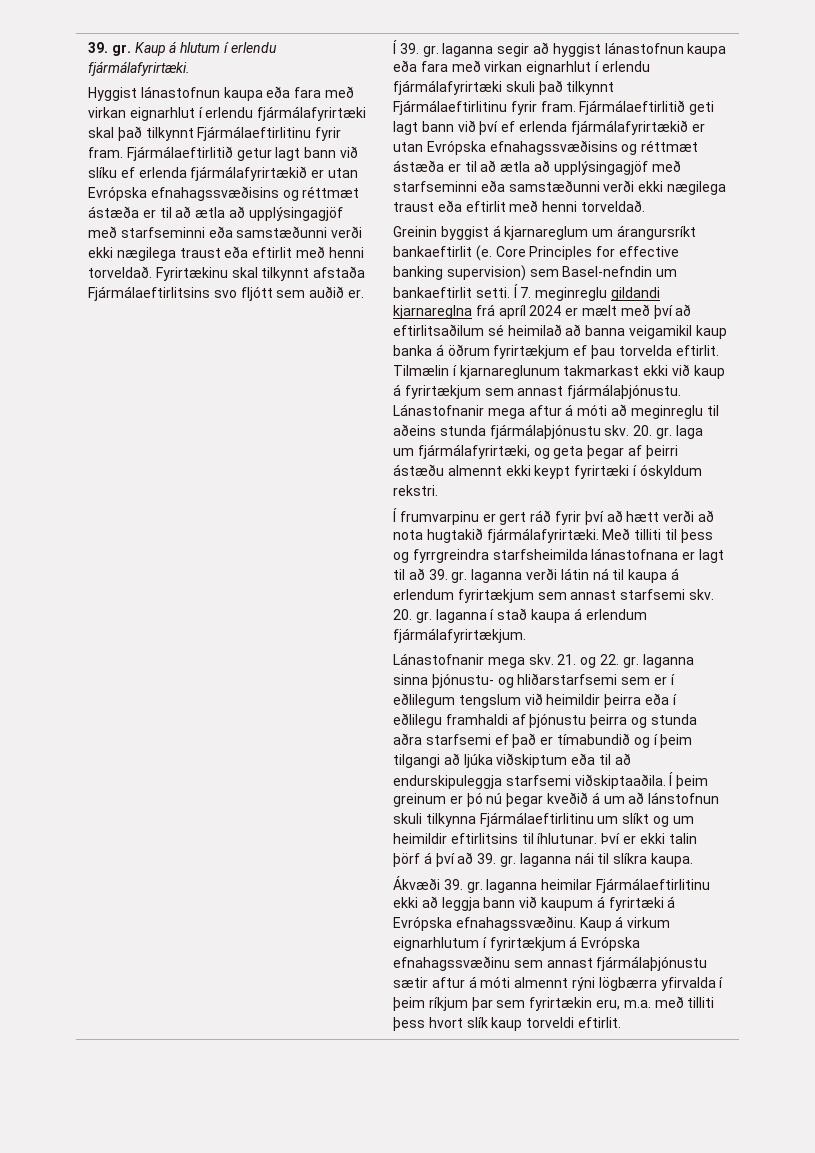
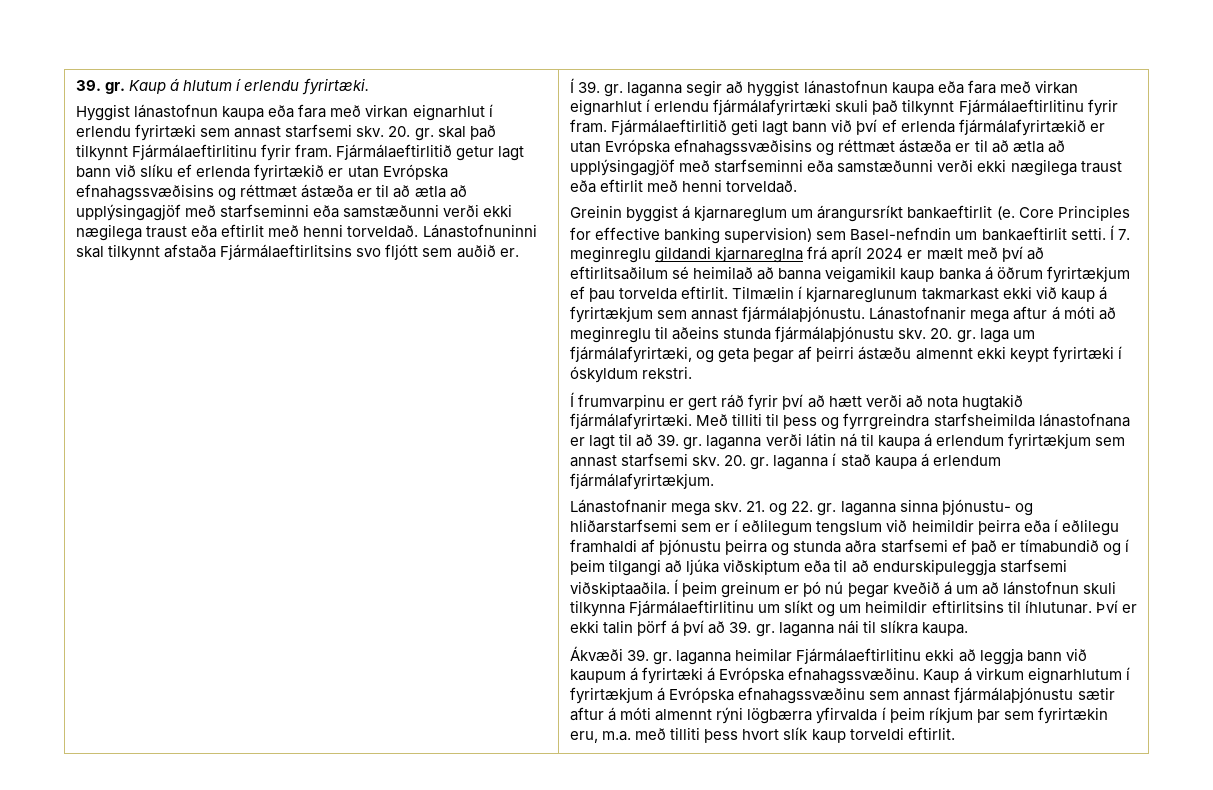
- Kaup á hlutum í erlendu fjármálafyrirtæki.
+ Kaup á hlutum í erlendu fyrirtæki.
- Hyggist lánastofnun kaupa eða fara með virkan eignarhlut í erlendu fjármálafyrirtæki skal það tilkynnt Fjármálaeftirlitinu fyrir fram.
+ Hyggist lánastofnun kaupa eða fara með virkan eignarhlut í erlendu fyrirtæki sem annast starfsemi skv. 20. gr. skal það tilkynnt Fjármálaeftirlitinu fyrir fram.
- Fjármálaeftirlitið getur lagt bann við slíku ef erlenda fjármálafyrirtækið er utan Evrópska efnahagssvæðisins og réttmæt ástæða er til að ætla að upplýsingagjöf með starfseminni eða samstæðunni verði ekki nægilega traust eða eftirlit með henni torveldað.
+ Fjármálaeftirlitið getur lagt bann við slíku ef erlenda fyrirtækið er utan Evrópska efnahagssvæðisins og réttmæt ástæða er til að ætla að upplýsingagjöf með starfseminni eða samstæðunni verði ekki nægilega traust eða eftirlit með henni torveldað.
- Fyrirtækinu skal tilkynnt afstaða Fjármálaeftirlitsins svo fljótt sem auðið er.
+ Lánastofnuninni skal tilkynnt afstaða Fjármálaeftirlitsins svo fljótt sem auðið er.

